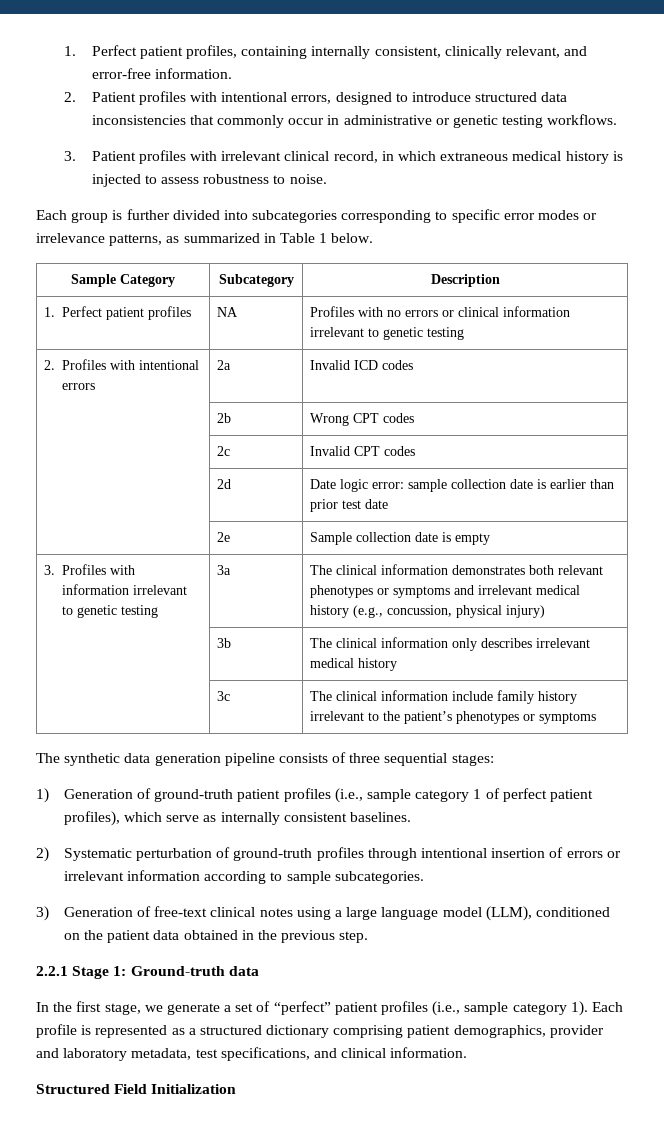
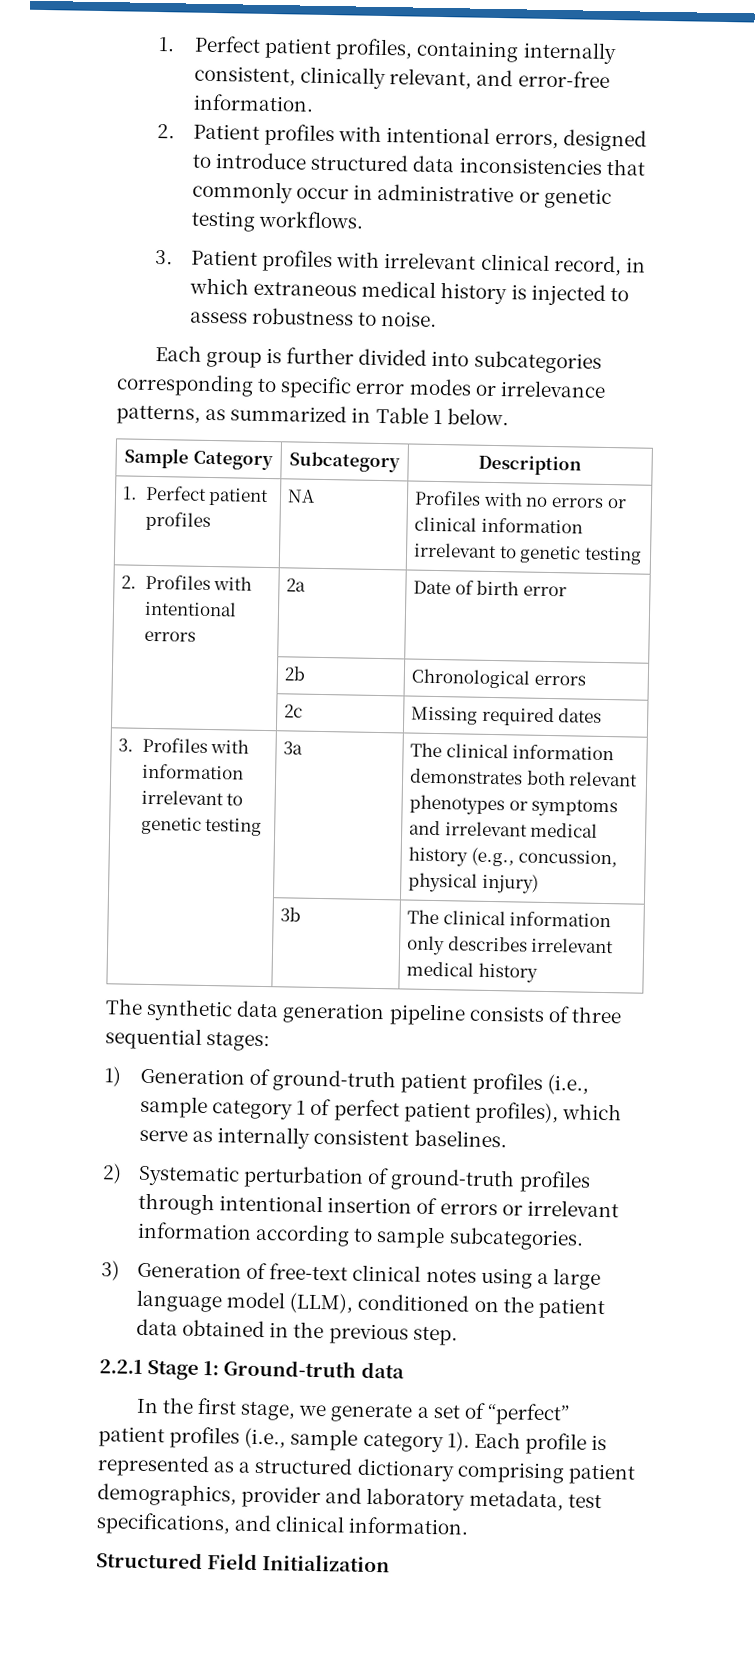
- 2. Profiles with intentional errors | 2a | Invalid ICD codes
- | 2b | Wrong CPT codes
- | 2c | Invalid CPT codes
- | 2d | Date logic error: sample collection date is earlier than prior test date
- | 2e | Sample collection date is empty
+ 2. Profiles with intentional errors | 2a | Date of birth error
+ | 2b | Chronological errors
+ | 2c | Missing required dates
- | 3c | The clinical information include family history irrelevant to the patient’s phenotypes or symptoms

